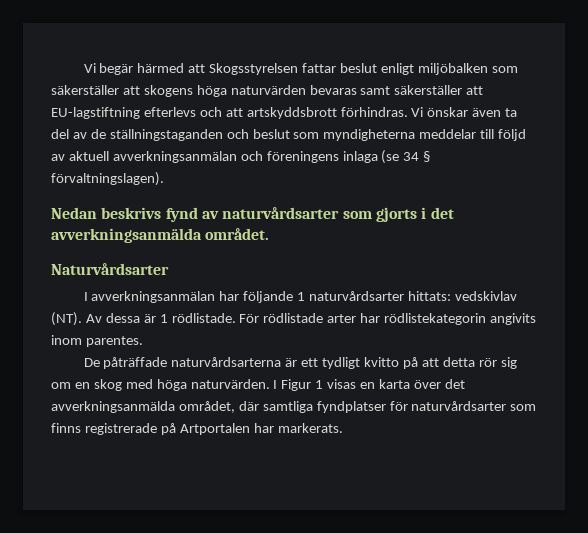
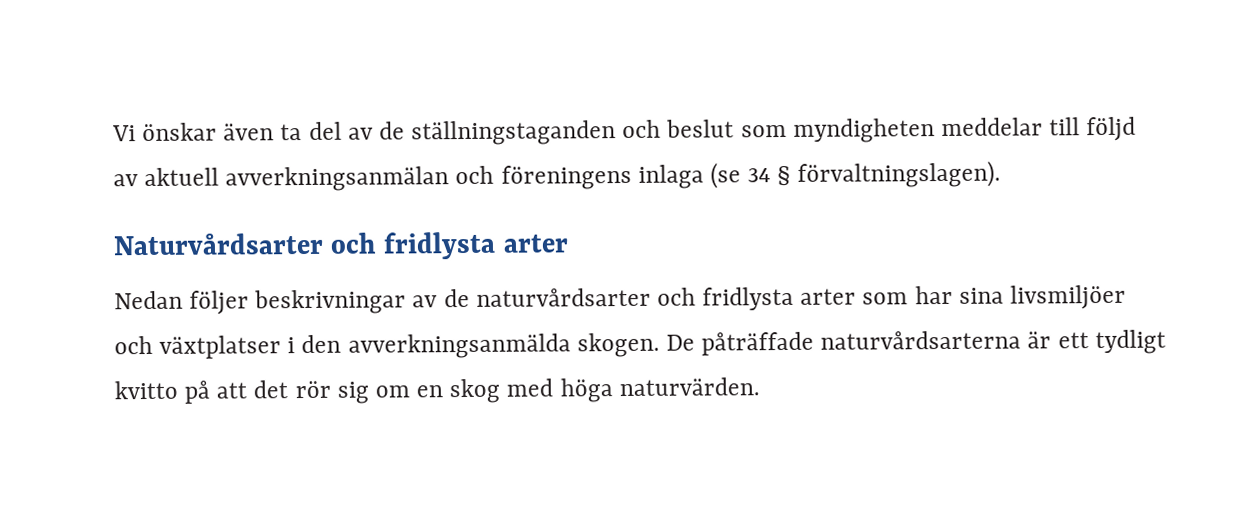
- Vi begär härmed att Skogsstyrelsen fattar beslut enligt miljöbalken som säkerställer att skogens höga naturvärden bevaras samt säkerställer att EU-lagstiftning efterlevs och att artskyddsbrott förhindras. Vi önskar även ta del av de ställningstaganden och beslut som myndigheterna meddelar till följd av aktuell avverkningsanmälan och föreningens inlaga (se 34 § förvaltningslagen).
+ Vi önskar även ta del av de ställningstaganden och beslut som myndigheten meddelar till följd av aktuell avverkningsanmälan och föreningens inlaga (se 34 § förvaltningslagen).
- Nedan beskrivs fynd av naturvårdsarter som gjorts i det avverkningsanmälda området.
- Naturvårdsarter
- I avverkningsanmälan har följande 1 naturvårdsarter hittats: vedskivlav (NT). Av dessa är 1 rödlistade. För rödlistade arter har rödlistekategorin angivits inom parentes.
- De påträffade naturvårdsarterna är ett tydligt kvitto på att detta rör sig om en skog med höga naturvärden. I Figur 1 visas en karta över det avverkningsanmälda området, där samtliga fyndplatser för naturvårdsarter som finns registrerade på Artportalen har markerats.
+ Naturvårdsarter och fridlysta arter
+ Nedan följer beskrivningar av de naturvårdsarter och fridlysta arter som har sina livsmiljöer och växtplatser i den avverkningsanmälda skogen. De påträffade naturvårdsarterna är ett tydligt kvitto på att det rör sig om en skog med höga naturvärden.

